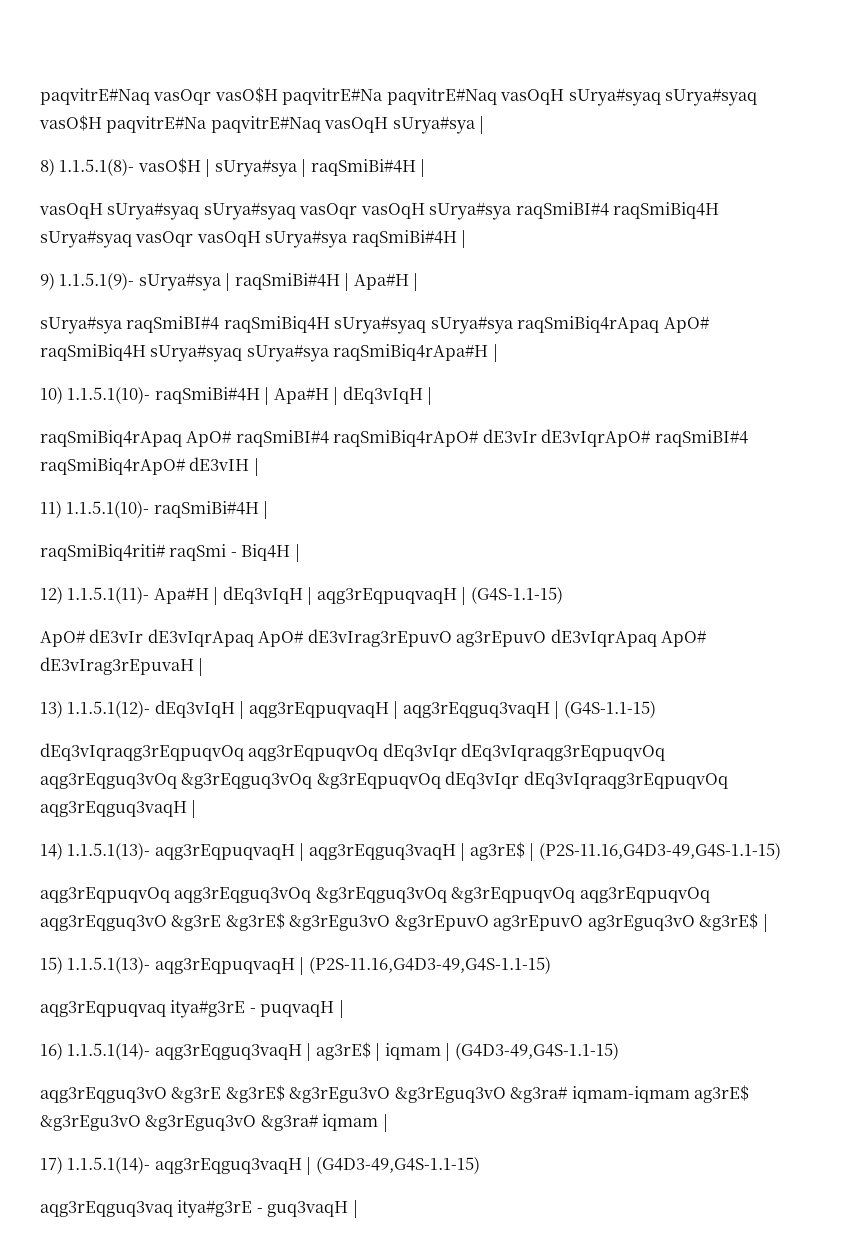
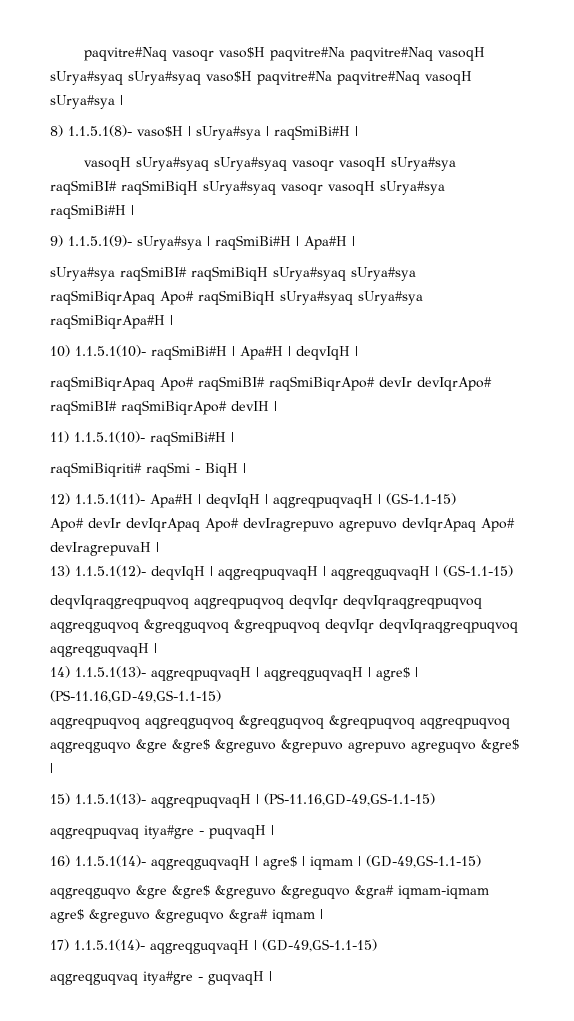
- paqvitrE#Naq vasOqr vasO$H paqvitrE#Na paqvitrE#Naq vasOqH sUrya#syaq sUrya#syaq vasO$H paqvitrE#Na paqvitrE#Naq vasOqH sUrya#sya |
+ paqvitre#Naq vasoqr vaso$H paqvitre#Na paqvitre#Naq vasoqH sUrya#syaq sUrya#syaq vaso$H paqvitre#Na paqvitre#Naq vasoqH sUrya#sya |
- 8) 1.1.5.1(8)- vasO$H | sUrya#sya | raqSmiBi#4H |
- vasOqH sUrya#syaq sUrya#syaq vasOqr vasOqH sUrya#sya raqSmiBI#4 raqSmiBiq4H sUrya#syaq vasOqr vasOqH sUrya#sya raqSmiBi#4H |
+ 8) 1.1.5.1(8)- vaso$H | sUrya#sya | raqSmiBi#H |
+ vasoqH sUrya#syaq sUrya#syaq vasoqr vasoqH sUrya#sya raqSmiBI# raqSmiBiqH sUrya#syaq vasoqr vasoqH sUrya#sya raqSmiBi#H |
- 9) 1.1.5.1(9)- sUrya#sya | raqSmiBi#4H | Apa#H |
+ 9) 1.1.5.1(9)- sUrya#sya | raqSmiBi#H | Apa#H |
- sUrya#sya raqSmiBI#4 raqSmiBiq4H sUrya#syaq sUrya#sya raqSmiBiq4rApaq ApO# raqSmiBiq4H sUrya#syaq sUrya#sya raqSmiBiq4rApa#H |
+ sUrya#sya raqSmiBI# raqSmiBiqH sUrya#syaq sUrya#sya raqSmiBiqrApaq Apo# raqSmiBiqH sUrya#syaq sUrya#sya raqSmiBiqrApa#H |
- 10) 1.1.5.1(10)- raqSmiBi#4H | Apa#H | dEq3vIqH |
- raqSmiBiq4rApaq ApO# raqSmiBI#4 raqSmiBiq4rApO# dE3vIr dE3vIqrApO# raqSmiBI#4 raqSmiBiq4rApO# dE3vIH |
+ 10) 1.1.5.1(10)- raqSmiBi#H | Apa#H | deqvIqH |
+ raqSmiBiqrApaq Apo# raqSmiBI# raqSmiBiqrApo# devIr devIqrApo# raqSmiBI# raqSmiBiqrApo# devIH |
- 11) 1.1.5.1(10)- raqSmiBi#4H |
- raqSmiBiq4riti# raqSmi - Biq4H |
+ 11) 1.1.5.1(10)- raqSmiBi#H |
+ raqSmiBiqriti# raqSmi - BiqH |
- 12) 1.1.5.1(11)- Apa#H | dEq3vIqH | aqg3rEqpuqvaqH | (G4S-1.1-15)
- ApO# dE3vIr dE3vIqrApaq ApO# dE3vIrag3rEpuvO ag3rEpuvO dE3vIqrApaq ApO# dE3vIrag3rEpuvaH |
- 13) 1.1.5.1(12)- dEq3vIqH | aqg3rEqpuqvaqH | aqg3rEqguq3vaqH | (G4S-1.1-15)
- dEq3vIqraqg3rEqpuqvOq aqg3rEqpuqvOq dEq3vIqr dEq3vIqraqg3rEqpuqvOq aqg3rEqguq3vOq &g3rEqguq3vOq &g3rEqpuqvOq dEq3vIqr dEq3vIqraqg3rEqpuqvOq aqg3rEqguq3vaqH |
- 14) 1.1.5.1(13)- aqg3rEqpuqvaqH | aqg3rEqguq3vaqH | ag3rE$ | (P2S-11.16,G4D3-49,G4S-1.1-15)
- aqg3rEqpuqvOq aqg3rEqguq3vOq &g3rEqguq3vOq &g3rEqpuqvOq aqg3rEqpuqvOq aqg3rEqguq3vO &g3rE &g3rE$ &g3rEgu3vO &g3rEpuvO ag3rEpuvO ag3rEguq3vO &g3rE$ |
- 15) 1.1.5.1(13)- aqg3rEqpuqvaqH | (P2S-11.16,G4D3-49,G4S-1.1-15)
- aqg3rEqpuqvaq itya#g3rE - puqvaqH |
+ 12) 1.1.5.1(11)- Apa#H | deqvIqH | aqgreqpuqvaqH | (GS-1.1-15)
+ Apo# devIr devIqrApaq Apo# devIragrepuvo agrepuvo devIqrApaq Apo# devIragrepuvaH |
+ 13) 1.1.5.1(12)- deqvIqH | aqgreqpuqvaqH | aqgreqguqvaqH | (GS-1.1-15)
+ deqvIqraqgreqpuqvoq aqgreqpuqvoq deqvIqr deqvIqraqgreqpuqvoq aqgreqguqvoq &greqguqvoq &greqpuqvoq deqvIqr deqvIqraqgreqpuqvoq aqgreqguqvaqH |
+ 14) 1.1.5.1(13)- aqgreqpuqvaqH | aqgreqguqvaqH | agre$ | (PS-11.16,GD-49,GS-1.1-15)
+ aqgreqpuqvoq aqgreqguqvoq &greqguqvoq &greqpuqvoq aqgreqpuqvoq aqgreqguqvo &gre &gre$ &greguvo &grepuvo agrepuvo agreguqvo &gre$ |
+ 15) 1.1.5.1(13)- aqgreqpuqvaqH | (PS-11.16,GD-49,GS-1.1-15)
+ aqgreqpuqvaq itya#gre - puqvaqH |
- 16) 1.1.5.1(14)- aqg3rEqguq3vaqH | ag3rE$ | iqmam | (G4D3-49,G4S-1.1-15)
- aqg3rEqguq3vO &g3rE &g3rE$ &g3rEgu3vO &g3rEguq3vO &g3ra# iqmam-iqmam ag3rE$ &g3rEgu3vO &g3rEguq3vO &g3ra# iqmam |
- 17) 1.1.5.1(14)- aqg3rEqguq3vaqH | (G4D3-49,G4S-1.1-15)
- aqg3rEqguq3vaq itya#g3rE - guq3vaqH |
+ 16) 1.1.5.1(14)- aqgreqguqvaqH | agre$ | iqmam | (GD-49,GS-1.1-15)
+ aqgreqguqvo &gre &gre$ &greguvo &greguqvo &gra# iqmam-iqmam agre$ &greguvo &greguqvo &gra# iqmam |
+ 17) 1.1.5.1(14)- aqgreqguqvaqH | (GD-49,GS-1.1-15)
+ aqgreqguqvaq itya#gre - guqvaqH |

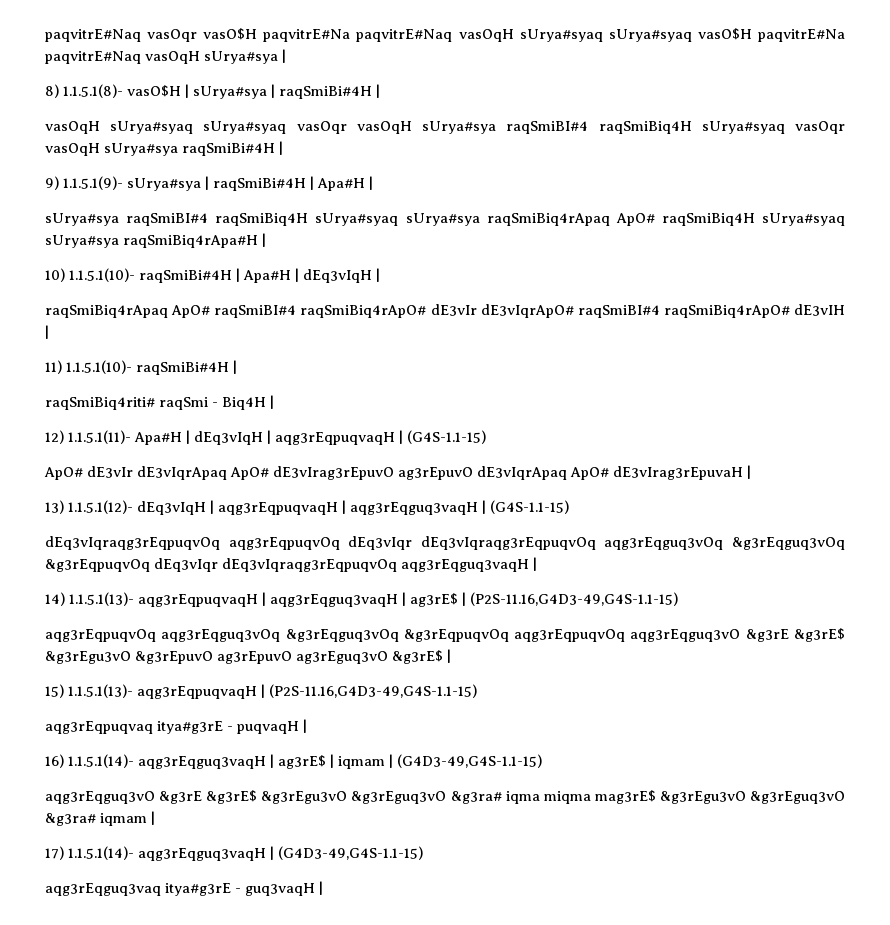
- paqvitre#Naq vasoqr vaso$H paqvitre#Na paqvitre#Naq vasoqH sUrya#syaq sUrya#syaq vaso$H paqvitre#Na paqvitre#Naq vasoqH sUrya#sya |
+ paqvitrE#Naq vasOqr vasO$H paqvitrE#Na paqvitrE#Naq vasOqH sUrya#syaq sUrya#syaq vasO$H paqvitrE#Na paqvitrE#Naq vasOqH sUrya#sya |
- 8) 1.1.5.1(8)- vaso$H | sUrya#sya | raqSmiBi#H |
- vasoqH sUrya#syaq sUrya#syaq vasoqr vasoqH sUrya#sya raqSmiBI# raqSmiBiqH sUrya#syaq vasoqr vasoqH sUrya#sya raqSmiBi#H |
+ 8) 1.1.5.1(8)- vasO$H | sUrya#sya | raqSmiBi#4H |
+ vasOqH sUrya#syaq sUrya#syaq vasOqr vasOqH sUrya#sya raqSmiBI#4 raqSmiBiq4H sUrya#syaq vasOqr vasOqH sUrya#sya raqSmiBi#4H |
- 9) 1.1.5.1(9)- sUrya#sya | raqSmiBi#H | Apa#H |
+ 9) 1.1.5.1(9)- sUrya#sya | raqSmiBi#4H | Apa#H |
- sUrya#sya raqSmiBI# raqSmiBiqH sUrya#syaq sUrya#sya raqSmiBiqrApaq Apo# raqSmiBiqH sUrya#syaq sUrya#sya raqSmiBiqrApa#H |
+ sUrya#sya raqSmiBI#4 raqSmiBiq4H sUrya#syaq sUrya#sya raqSmiBiq4rApaq ApO# raqSmiBiq4H sUrya#syaq sUrya#sya raqSmiBiq4rApa#H |
- 10) 1.1.5.1(10)- raqSmiBi#H | Apa#H | deqvIqH |
- raqSmiBiqrApaq Apo# raqSmiBI# raqSmiBiqrApo# devIr devIqrApo# raqSmiBI# raqSmiBiqrApo# devIH |
+ 10) 1.1.5.1(10)- raqSmiBi#4H | Apa#H | dEq3vIqH |
+ raqSmiBiq4rApaq ApO# raqSmiBI#4 raqSmiBiq4rApO# dE3vIr dE3vIqrApO# raqSmiBI#4 raqSmiBiq4rApO# dE3vIH |
- 11) 1.1.5.1(10)- raqSmiBi#H |
- raqSmiBiqriti# raqSmi - BiqH |
+ 11) 1.1.5.1(10)- raqSmiBi#4H |
+ raqSmiBiq4riti# raqSmi - Biq4H |
- 12) 1.1.5.1(11)- Apa#H | deqvIqH | aqgreqpuqvaqH | (GS-1.1-15)
- Apo# devIr devIqrApaq Apo# devIragrepuvo agrepuvo devIqrApaq Apo# devIragrepuvaH |
- 13) 1.1.5.1(12)- deqvIqH | aqgreqpuqvaqH | aqgreqguqvaqH | (GS-1.1-15)
- deqvIqraqgreqpuqvoq aqgreqpuqvoq deqvIqr deqvIqraqgreqpuqvoq aqgreqguqvoq &greqguqvoq &greqpuqvoq deqvIqr deqvIqraqgreqpuqvoq aqgreqguqvaqH |
- 14) 1.1.5.1(13)- aqgreqpuqvaqH | aqgreqguqvaqH | agre$ | (PS-11.16,GD-49,GS-1.1-15)
- aqgreqpuqvoq aqgreqguqvoq &greqguqvoq &greqpuqvoq aqgreqpuqvoq aqgreqguqvo &gre &gre$ &greguvo &grepuvo agrepuvo agreguqvo &gre$ |
- 15) 1.1.5.1(13)- aqgreqpuqvaqH | (PS-11.16,GD-49,GS-1.1-15)
- aqgreqpuqvaq itya#gre - puqvaqH |
+ 12) 1.1.5.1(11)- Apa#H | dEq3vIqH | aqg3rEqpuqvaqH | (G4S-1.1-15)
+ ApO# dE3vIr dE3vIqrApaq ApO# dE3vIrag3rEpuvO ag3rEpuvO dE3vIqrApaq ApO# dE3vIrag3rEpuvaH |
+ 13) 1.1.5.1(12)- dEq3vIqH | aqg3rEqpuqvaqH | aqg3rEqguq3vaqH | (G4S-1.1-15)
+ dEq3vIqraqg3rEqpuqvOq aqg3rEqpuqvOq dEq3vIqr dEq3vIqraqg3rEqpuqvOq aqg3rEqguq3vOq &g3rEqguq3vOq &g3rEqpuqvOq dEq3vIqr dEq3vIqraqg3rEqpuqvOq aqg3rEqguq3vaqH |
+ 14) 1.1.5.1(13)- aqg3rEqpuqvaqH | aqg3rEqguq3vaqH | ag3rE$ | (P2S-11.16,G4D3-49,G4S-1.1-15)
+ aqg3rEqpuqvOq aqg3rEqguq3vOq &g3rEqguq3vOq &g3rEqpuqvOq aqg3rEqpuqvOq aqg3rEqguq3vO &g3rE &g3rE$ &g3rEgu3vO &g3rEpuvO ag3rEpuvO ag3rEguq3vO &g3rE$ |
+ 15) 1.1.5.1(13)- aqg3rEqpuqvaqH | (P2S-11.16,G4D3-49,G4S-1.1-15)
+ aqg3rEqpuqvaq itya#g3rE - puqvaqH |
- 16) 1.1.5.1(14)- aqgreqguqvaqH | agre$ | iqmam | (GD-49,GS-1.1-15)
- aqgreqguqvo &gre &gre$ &greguvo &greguqvo &gra# iqmam-iqmam agre$ &greguvo &greguqvo &gra# iqmam |
- 17) 1.1.5.1(14)- aqgreqguqvaqH | (GD-49,GS-1.1-15)
- aqgreqguqvaq itya#gre - guqvaqH |
+ 16) 1.1.5.1(14)- aqg3rEqguq3vaqH | ag3rE$ | iqmam | (G4D3-49,G4S-1.1-15)
+ aqg3rEqguq3vO &g3rE &g3rE$ &g3rEgu3vO &g3rEguq3vO &g3ra# iqma miqma mag3rE$ &g3rEgu3vO &g3rEguq3vO &g3ra# iqmam |
+ 17) 1.1.5.1(14)- aqg3rEqguq3vaqH | (G4D3-49,G4S-1.1-15)
+ aqg3rEqguq3vaq itya#g3rE - guq3vaqH |

